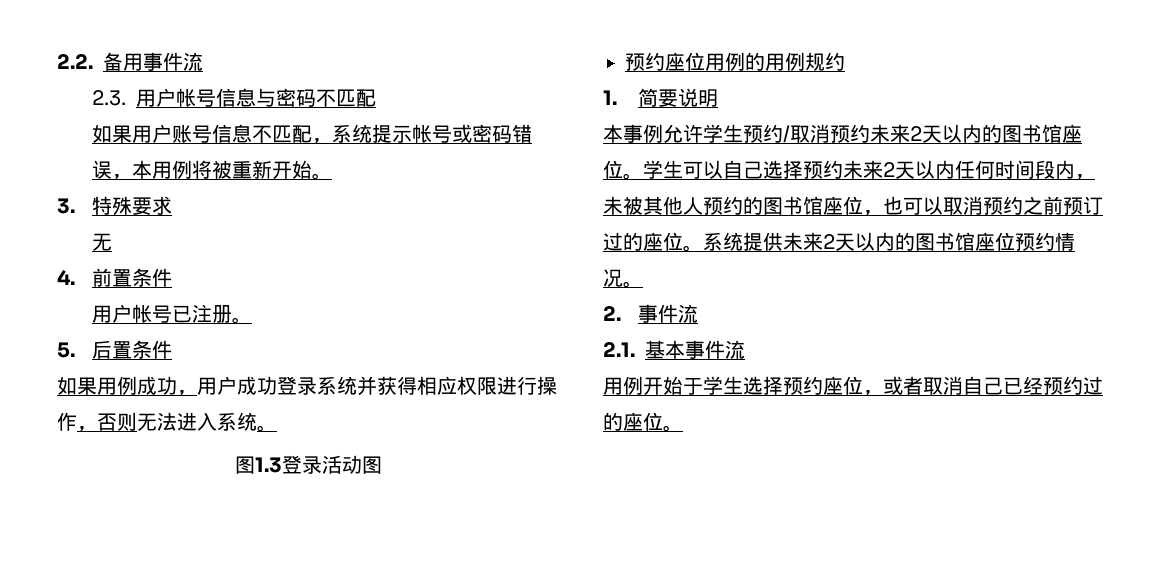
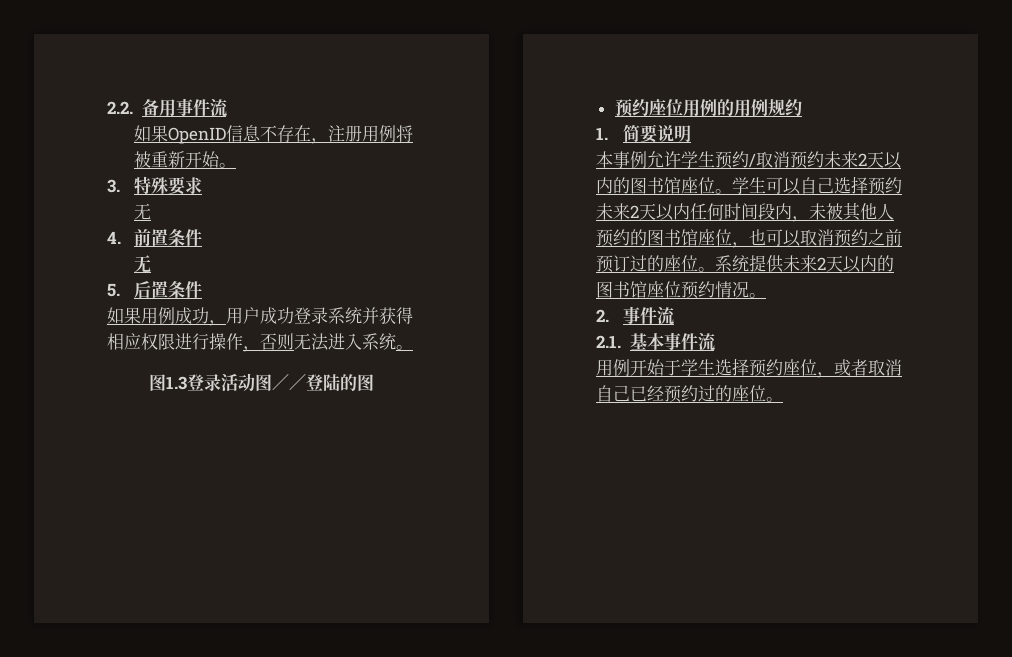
- 2.3.用户帐号信息与密码不匹配
- 如果用户账号信息不匹配，系统提示帐号或密码错误，本用例将被重新开始。
+ 如果OpenID信息不存在，注册用例将被重新开始。
  4.前置条件
- 用户帐号已注册。
+ 无
- 图1.3登录活动图
+ 图1.3登录活动图／／登陆的图

